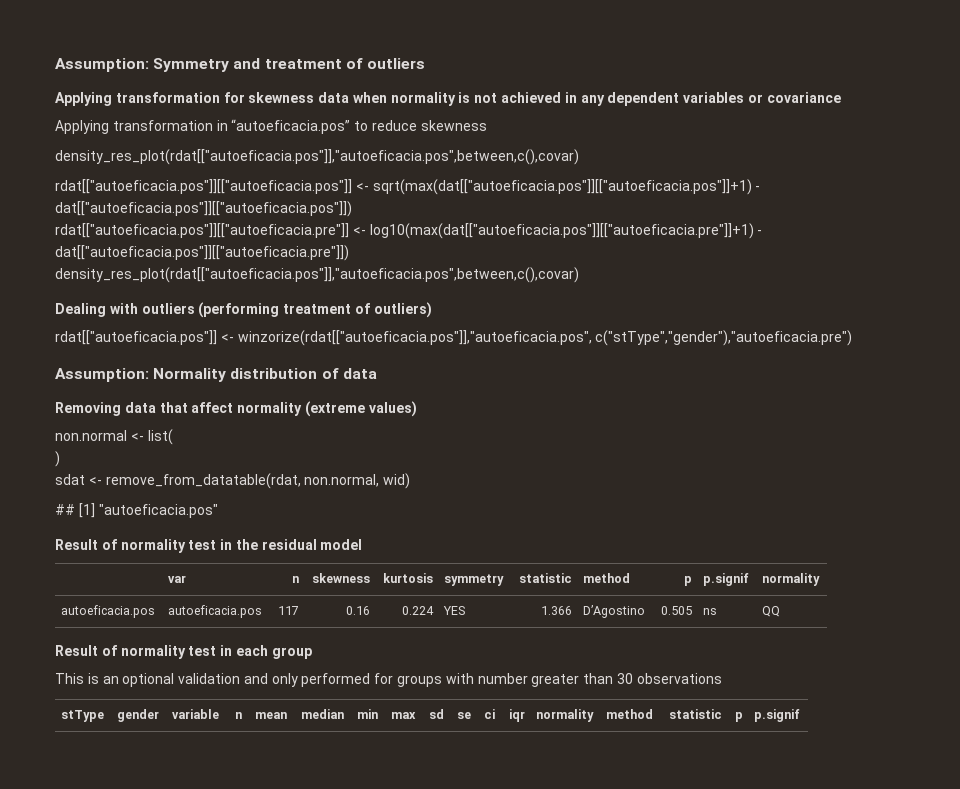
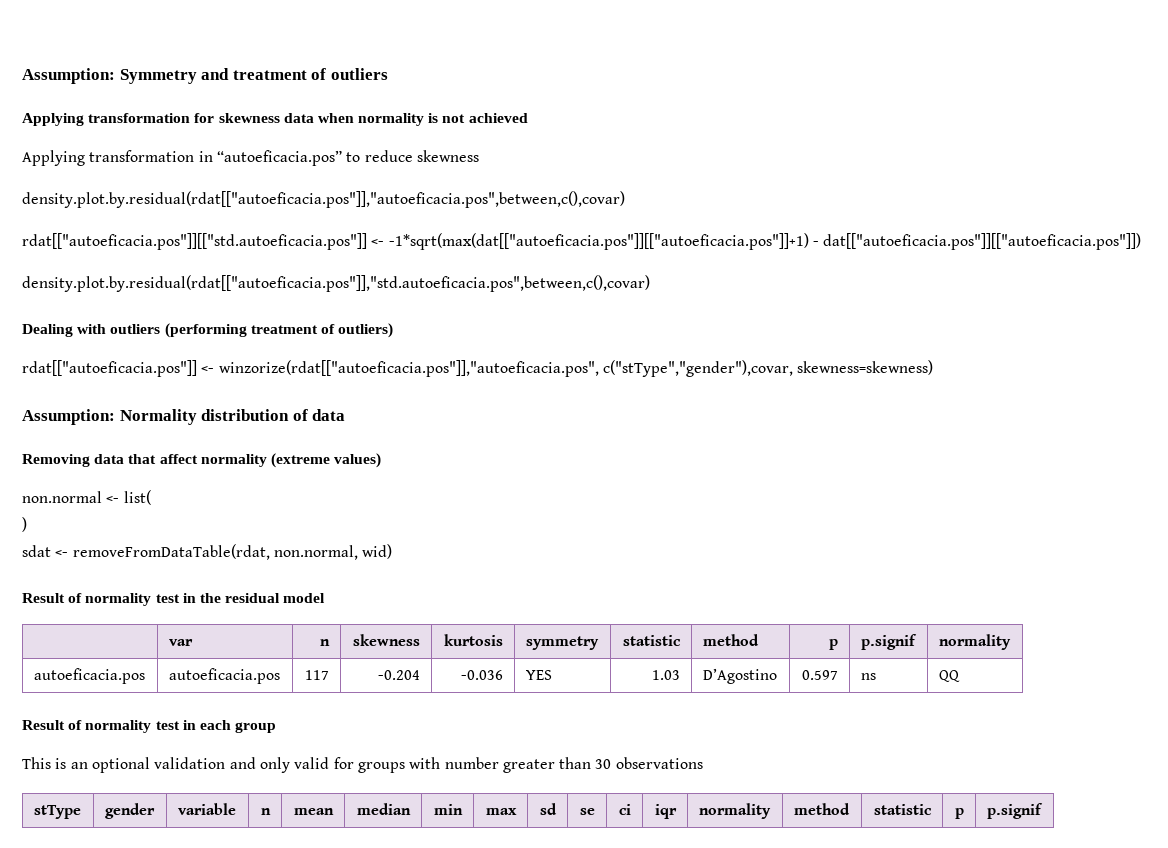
- Applying transformation for skewness data when normality is not achieved in any dependent variables or covariance
+ Applying transformation for skewness data when normality is not achieved
  Applying transformation in “autoeficacia.pos” to reduce skewness
- density_res_plot(rdat[["autoeficacia.pos"]],"autoeficacia.pos",between,c(),covar)
- rdat[["autoeficacia.pos"]][["autoeficacia.pos"]] <- sqrt(max(dat[["autoeficacia.pos"]][["autoeficacia.pos"]]+1) - dat[["autoeficacia.pos"]][["autoeficacia.pos"]])
- rdat[["autoeficacia.pos"]][["autoeficacia.pre"]] <- log10(max(dat[["autoeficacia.pos"]][["autoeficacia.pre"]]+1) - dat[["autoeficacia.pos"]][["autoeficacia.pre"]])
- density_res_plot(rdat[["autoeficacia.pos"]],"autoeficacia.pos",between,c(),covar)
+ density.plot.by.residual(rdat[["autoeficacia.pos"]],"autoeficacia.pos",between,c(),covar)
+ rdat[["autoeficacia.pos"]][["std.autoeficacia.pos"]] <- -1*sqrt(max(dat[["autoeficacia.pos"]][["autoeficacia.pos"]]+1) - dat[["autoeficacia.pos"]][["autoeficacia.pos"]])
+ density.plot.by.residual(rdat[["autoeficacia.pos"]],"std.autoeficacia.pos",between,c(),covar)
- rdat[["autoeficacia.pos"]] <- winzorize(rdat[["autoeficacia.pos"]],"autoeficacia.pos", c("stType","gender"),"autoeficacia.pre")
+ rdat[["autoeficacia.pos"]] <- winzorize(rdat[["autoeficacia.pos"]],"autoeficacia.pos", c("stType","gender"),covar, skewness=skewness)
- sdat <- remove_from_datatable(rdat, non.normal, wid)
+ sdat <- removeFromDataTable(rdat, non.normal, wid)
- ## [1] "autoeficacia.pos"
- autoeficacia.pos | autoeficacia.pos | 117 | 0.16 | 0.224 | YES | 1.366 | D’Agostino | 0.505 | ns | QQ
+ autoeficacia.pos | autoeficacia.pos | 117 | -0.204 | -0.036 | YES | 1.03 | D’Agostino | 0.597 | ns | QQ
- This is an optional validation and only performed for groups with number greater than 30 observations
+ This is an optional validation and only valid for groups with number greater than 30 observations

